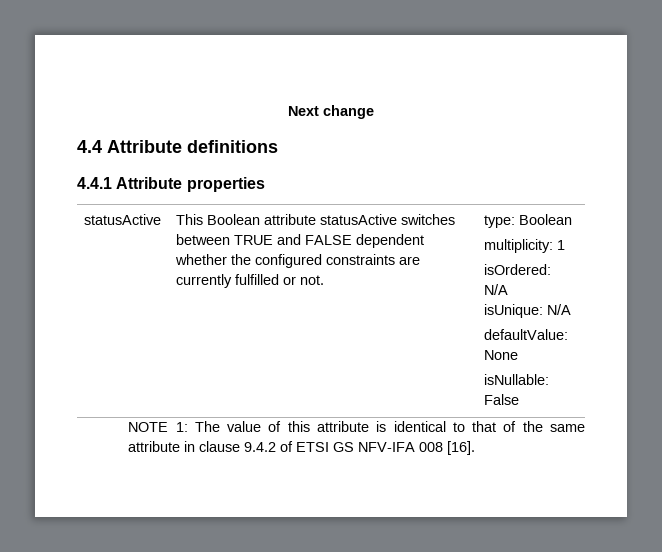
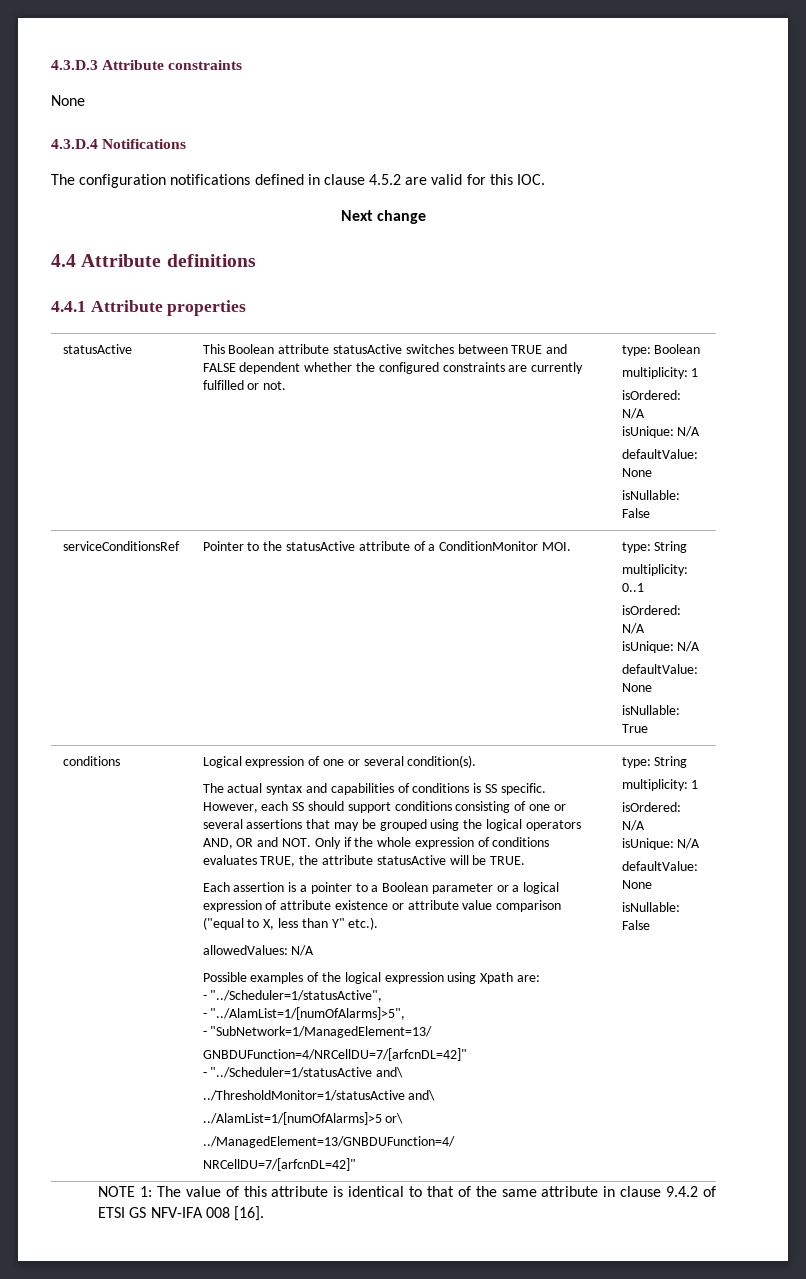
+ 4.3.D.3 Attribute constraints
+ None
+ 4.3.D.4 Notifications
+ The configuration notifications defined in clause 4.5.2 are valid for this IOC.
+ serviceConditionsRef | Pointer to the statusActive attribute of a ConditionMonitor MOI. | type: String
+ multiplicity: 0..1
+ isOrdered: N/A
+ isUnique: N/A
+ defaultValue: None
+ isNullable: True
+ conditions | Logical expression of one or several condition(s).
+ The actual syntax and capabilities of conditions is SS specific. However, each SS should support conditions consisting of one or several assertions that may be grouped using the logical operators AND, OR and NOT. Only if the whole expression of conditions evaluates TRUE, the attribute statusActive will be TRUE.
+ Each assertion is a pointer to a Boolean parameter or a logical expression of attribute existence or attribute value comparison ("equal to X, less than Y" etc.).
+ allowedValues: N/A
+ Possible examples of the logical expression using Xpath are:
+ - "../Scheduler=1/statusActive",
+ - "../AlamList=1/[numOfAlarms]>5",
+ - "SubNetwork=1/ManagedElement=13/
+ GNBDUFunction=4/NRCellDU=7/[arfcnDL=42]"
+ - "../Scheduler=1/statusActive and\
+ ../ThresholdMonitor=1/statusActive and\
+ ../AlamList=1/[numOfAlarms]>5 or\
+ ../ManagedElement=13/GNBDUFunction=4/
+ NRCellDU=7/[arfcnDL=42]" | type: String
+ multiplicity: 1
+ isOrdered: N/A
+ isUnique: N/A
+ defaultValue: None
+ isNullable: False

